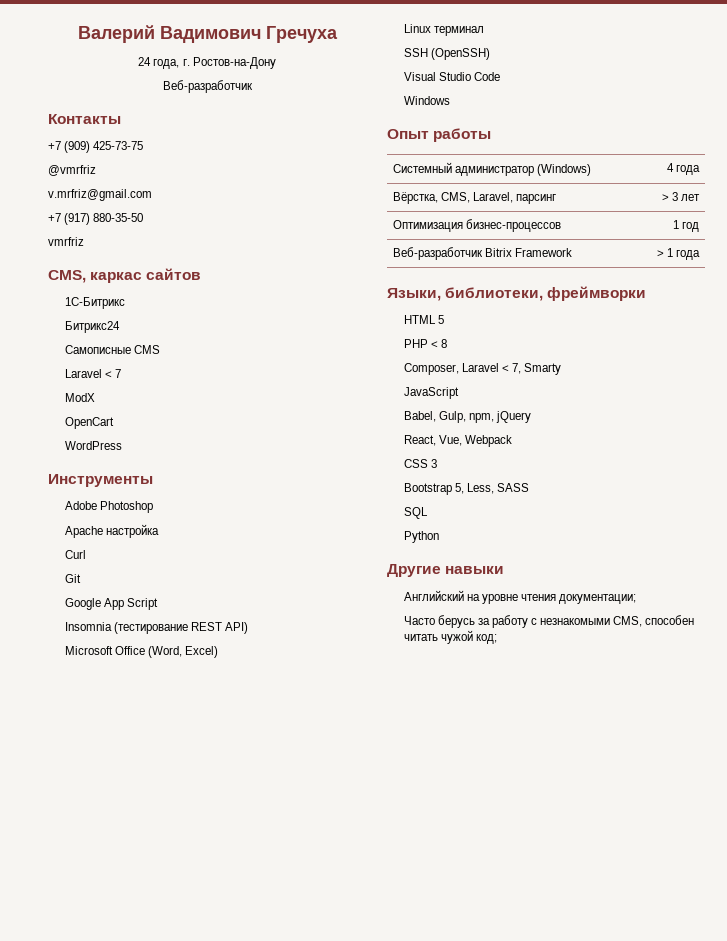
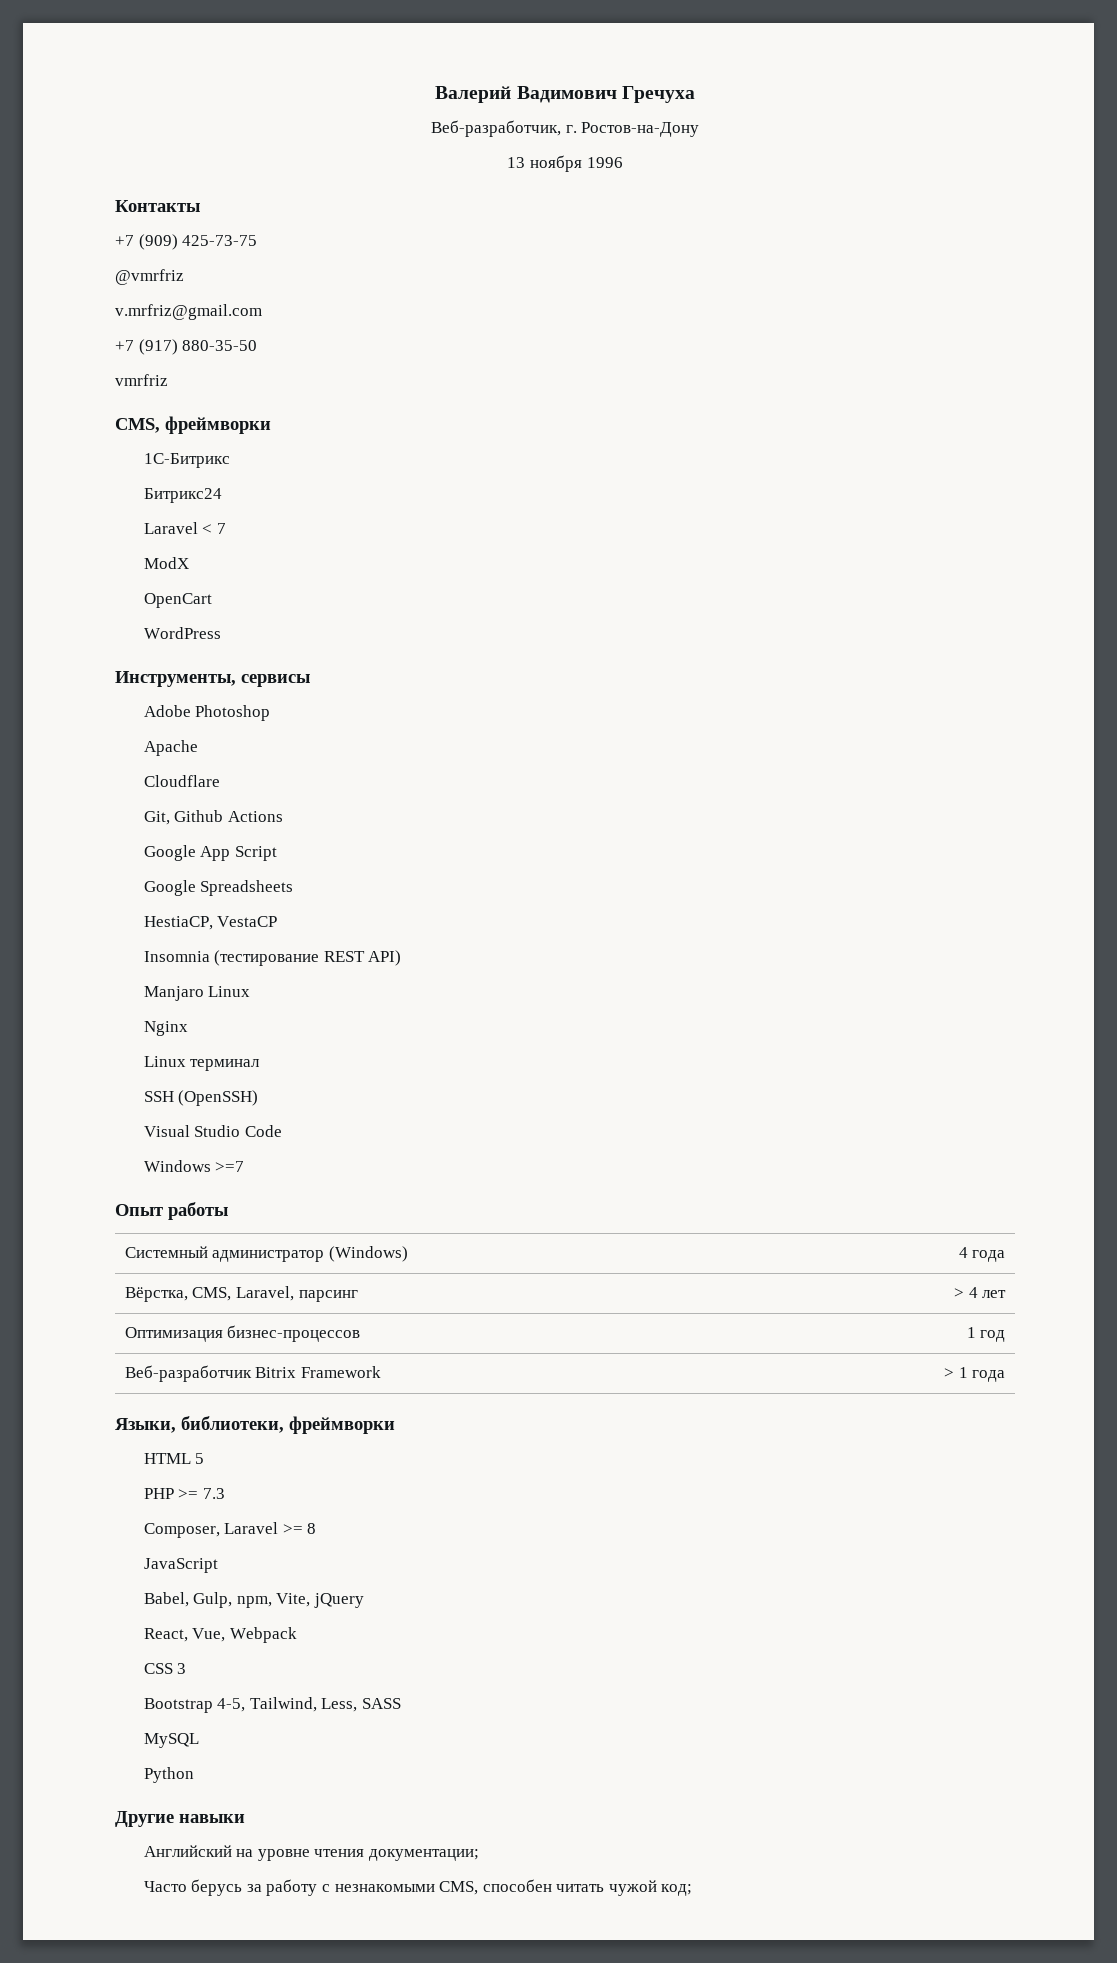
- 24 года, г. Ростов-на-Дону
- Веб-разработчик
+ Веб-разработчик, г. Ростов-на-Дону
+ 13 ноября 1996
- CMS, каркас сайтов
+ CMS, фреймворки
- Самописные CMS
- Инструменты
+ Инструменты, сервисы
- Apache настройка
- Curl
- Git
+ Apache
+ Cloudflare
+ Git, Github Actions
+ Google Spreadsheets
+ HestiaCP, VestaCP
- Microsoft Office (Word, Excel)
+ Manjaro Linux
+ Nginx
- Windows
+ Windows >=7
- Вёрстка, CMS, Laravel, парсинг | > 3 лет
+ Вёрстка, CMS, Laravel, парсинг | > 4 лет
- PHP < 8
+ PHP >= 7.3
- Composer, Laravel < 7, Smarty
+ Composer, Laravel >= 8
- Babel, Gulp, npm, jQuery
+ Babel, Gulp, npm, Vite, jQuery
- Bootstrap 5, Less, SASS
+ Bootstrap 4-5, Tailwind, Less, SASS
- SQL
+ MySQL

